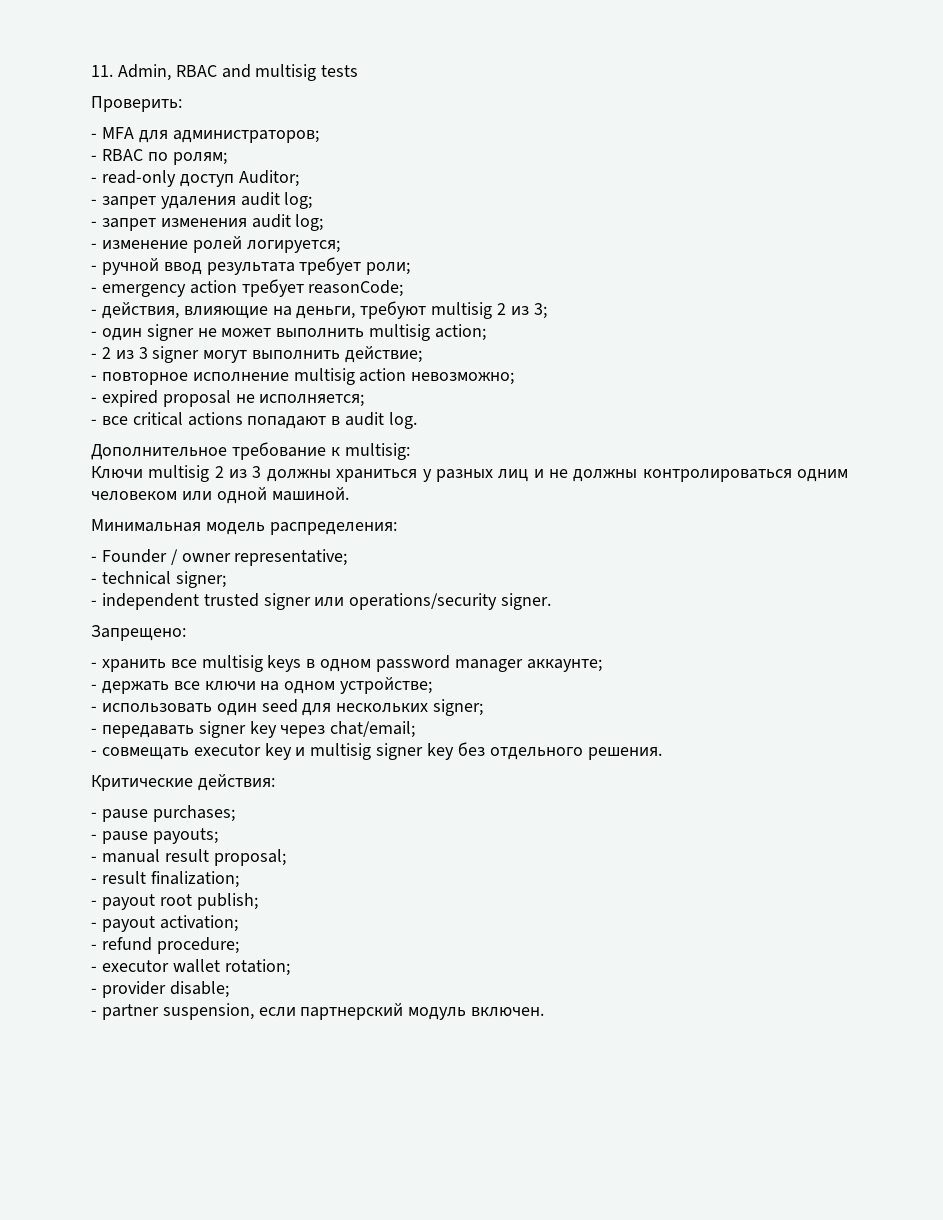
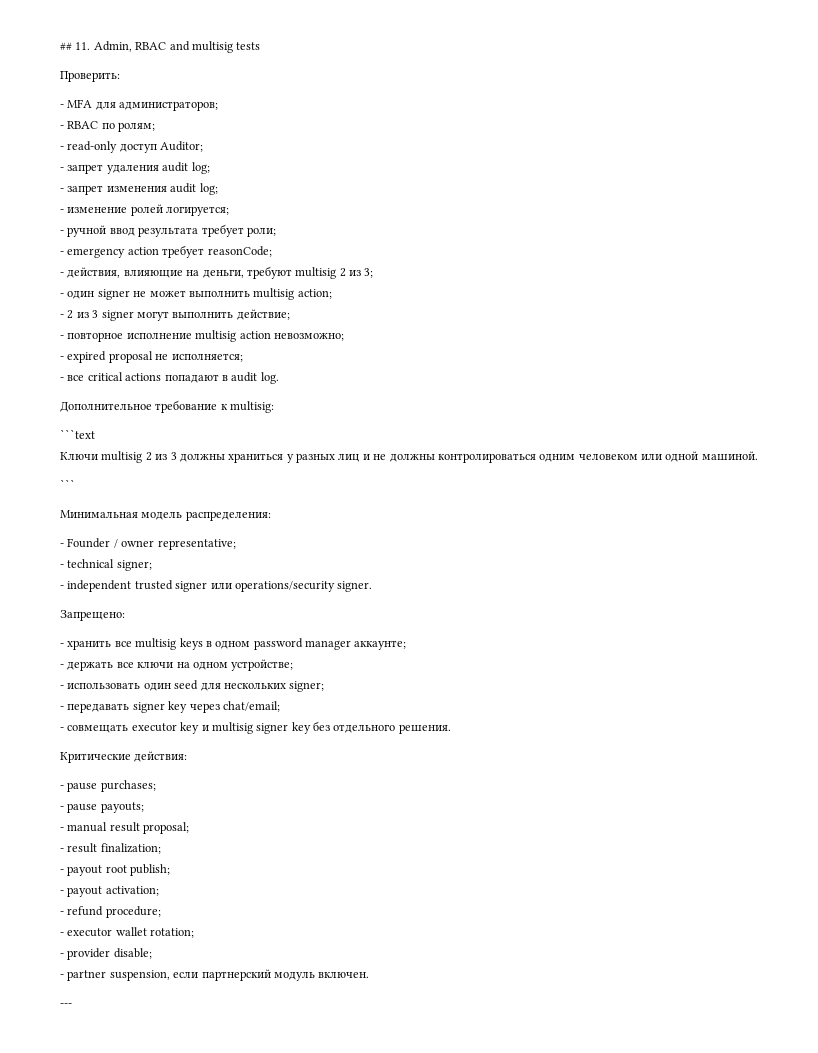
- 11. Admin, RBAC and multisig tests
+ ## 11. Admin, RBAC and multisig tests
+ ```text
+ ```
+ ---

